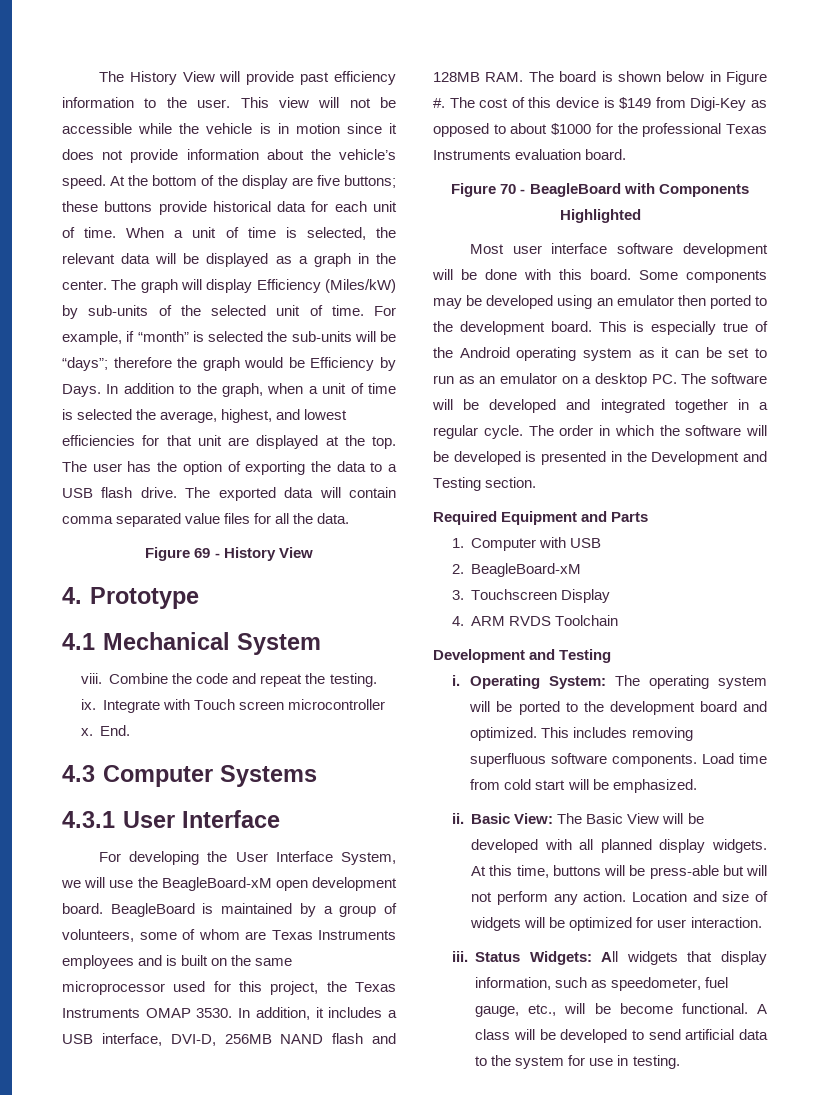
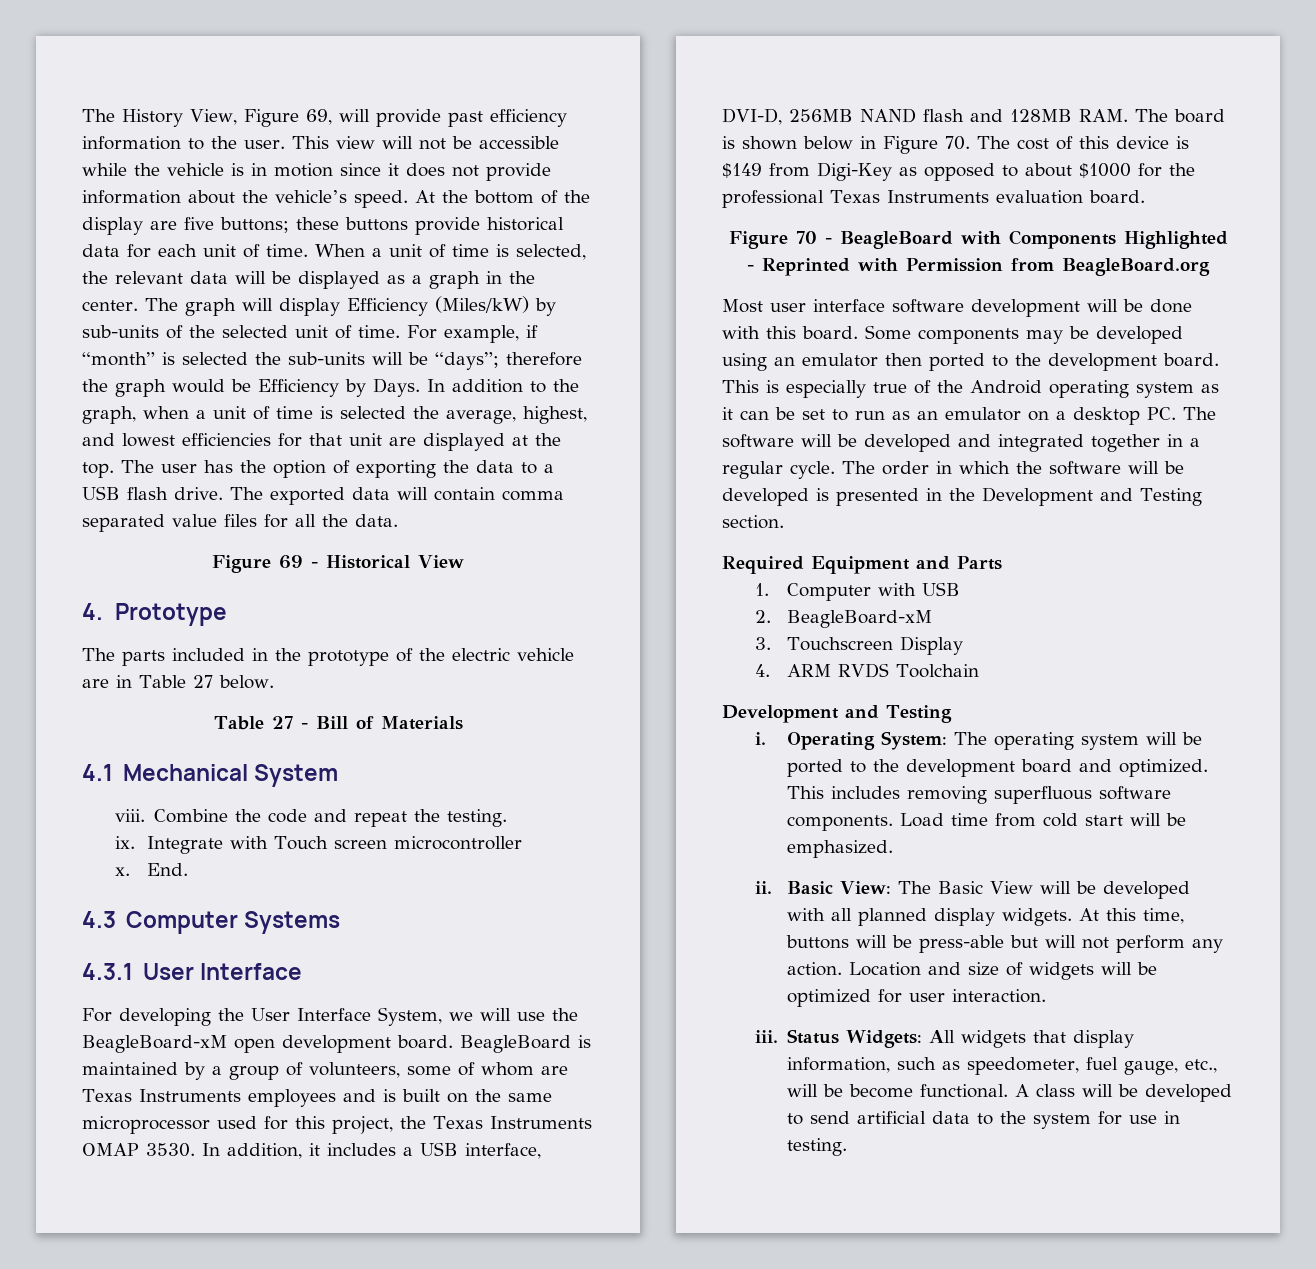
- The History View will provide past efficiency information to the user.
+ The History View, Figure 69, will provide past efficiency information to the user.
- Figure 69 - History View
+ Figure 69 - Historical View
+ The parts included in the prototype of the electric vehicle are in Table 27 below.
+ Table 27 - Bill of Materials
- In addition, it includes a USB interface, DVI-D, 256MB NAND flash and 128MB RAM. The board is shown below in Figure #. The cost of this device is $149 from Digi-Key as opposed to about $1000 for the professional Texas Instruments evaluation board.
+ In addition, it includes a USB interface, DVI-D, 256MB NAND flash and 128MB RAM. The board is shown below in Figure 70. The cost of this device is $149 from Digi-Key as opposed to about $1000 for the professional Texas Instruments evaluation board.
- Figure 70 - BeagleBoard with Components Highlighted
+ Figure 70 - BeagleBoard with Components Highlighted - Reprinted with Permission from BeagleBoard.org

